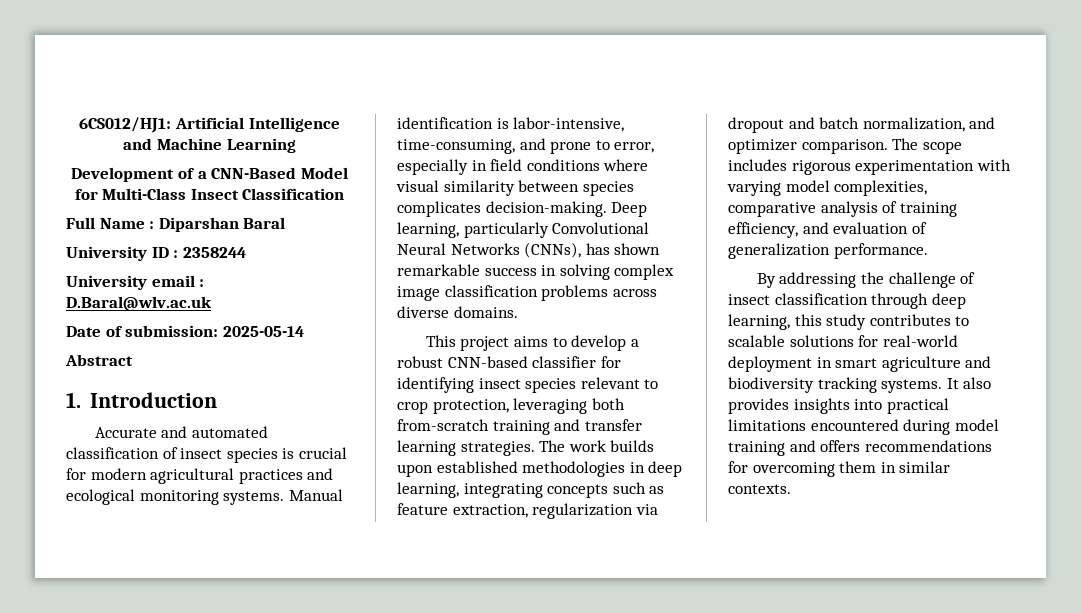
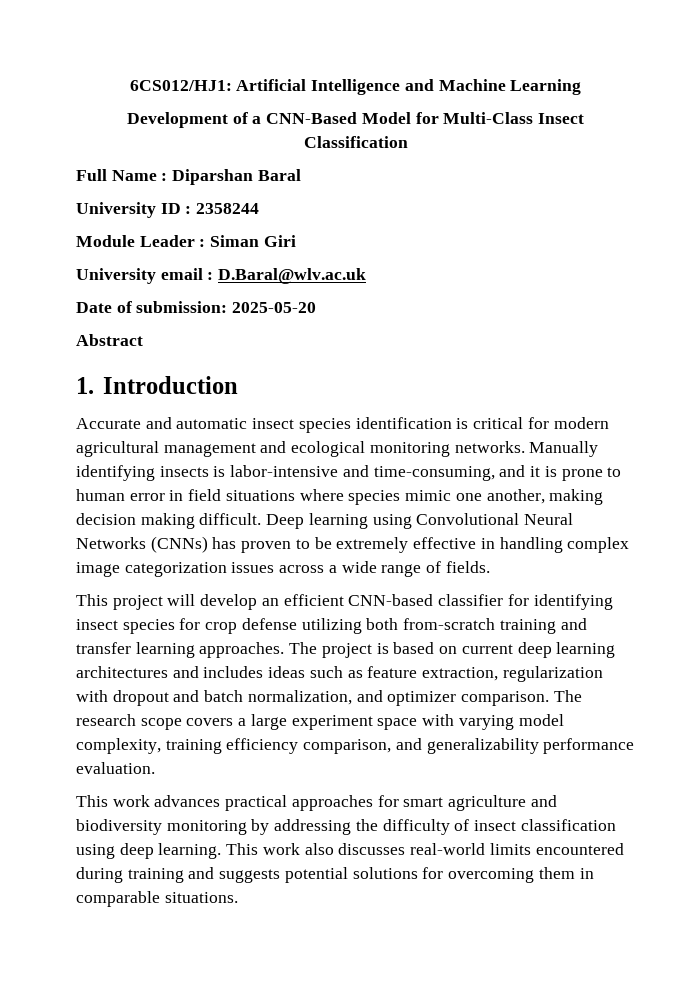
+ Module Leader : Siman Giri
- Date of submission: 2025-05-14
+ Date of submission: 2025-05-20
- Accurate and automated classification of insect species is crucial for modern agricultural practices and ecological monitoring systems. Manual identification is labor-intensive, time-consuming, and prone to error, especially in field conditions where visual similarity between species complicates decision-making. Deep learning, particularly Convolutional Neural Networks (CNNs), has shown remarkable success in solving complex image classification problems across diverse domains.
- This project aims to develop a robust CNN-based classifier for identifying insect species relevant to crop protection, leveraging both from-scratch training and transfer learning strategies. The work builds upon established methodologies in deep learning, integrating concepts such as feature extraction, regularization via dropout and batch normalization, and optimizer comparison.
+ Accurate and automatic insect species identification is critical for modern agricultural management and ecological monitoring networks. Manually identifying insects is labor-intensive and time-consuming, and it is prone to human error in field situations where species mimic one another, making decision making difficult. Deep learning using Convolutional Neural Networks (CNNs) has proven to be extremely effective in handling complex image categorization issues across a wide range of fields.
+ This project will develop an efficient CNN-based classifier for identifying insect species for crop defense utilizing both from-scratch training and transfer learning approaches. The project is based on current deep learning architectures and includes ideas such as feature extraction, regularization with dropout and batch normalization, and optimizer comparison.
- The scope includes rigorous experimentation with varying model complexities, comparative analysis of training efficiency, and evaluation of generalization performance.
- By addressing the challenge of insect classification through deep learning, this study contributes to scalable solutions for real-world deployment in smart agriculture and biodiversity tracking systems. It also provides insights into practical limitations encountered during model training and offers recommendations for overcoming them in similar contexts.
+ The research scope covers a large experiment space with varying model complexity, training efficiency comparison, and generalizability performance evaluation.
+ This work advances practical approaches for smart agriculture and biodiversity monitoring by addressing the difficulty of insect classification using deep learning. This work also discusses real-world limits encountered during training and suggests potential solutions for overcoming them in comparable situations.

